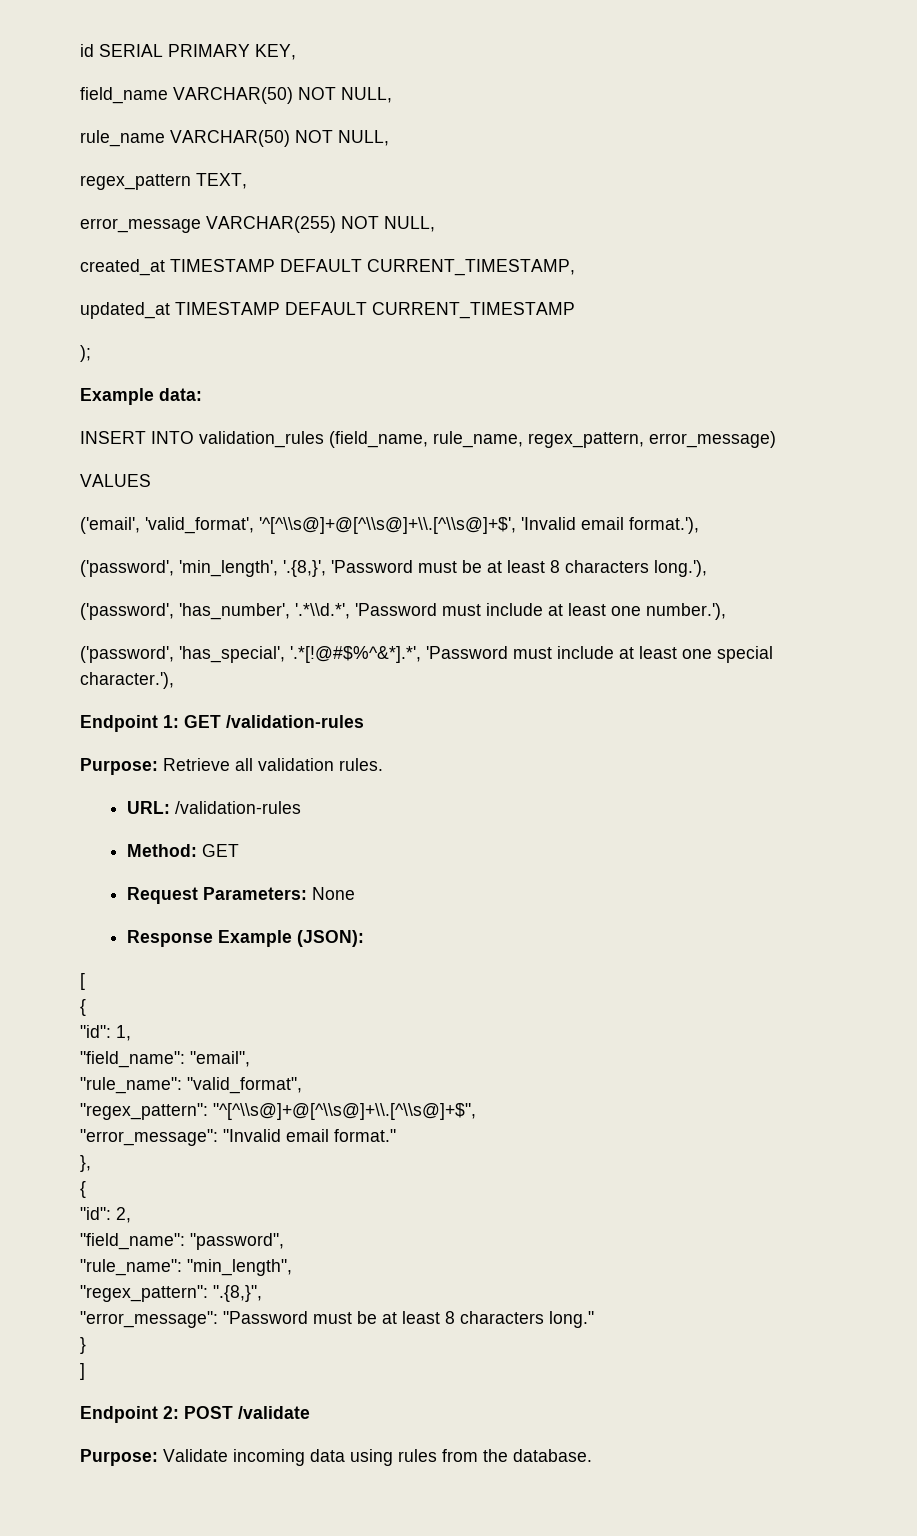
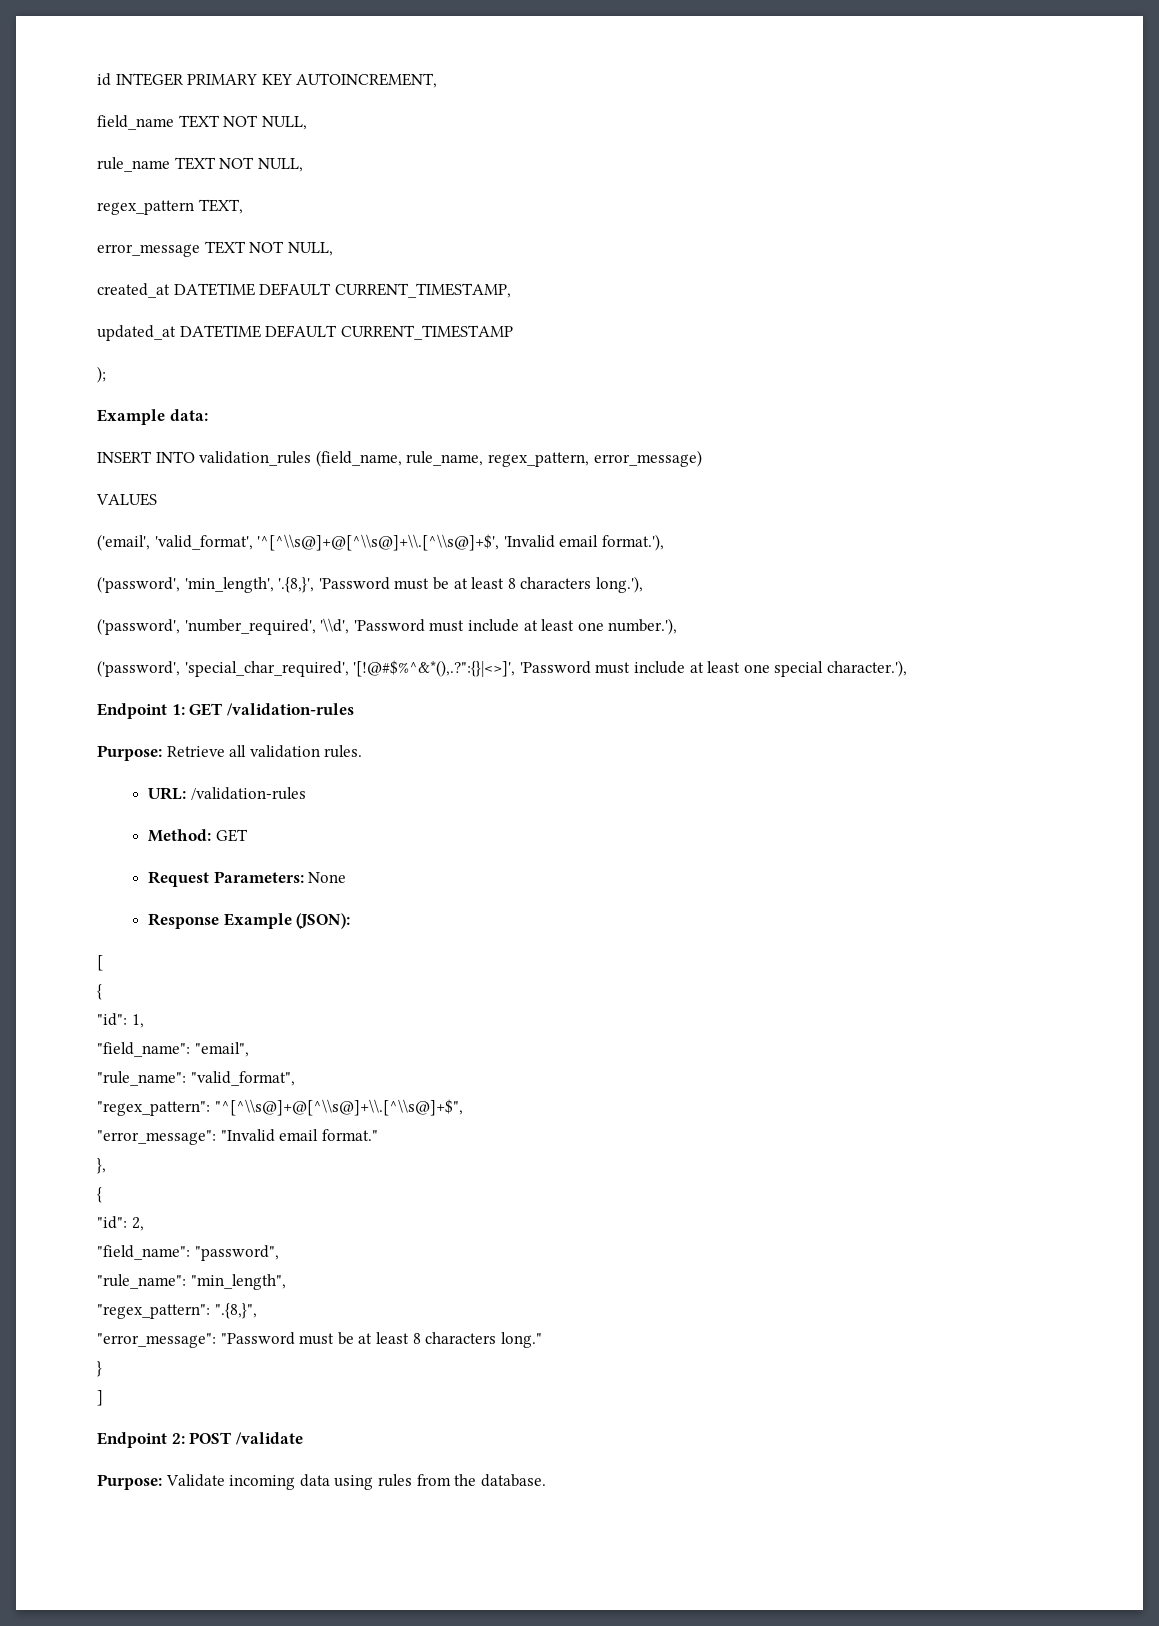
- id SERIAL PRIMARY KEY,
+ id INTEGER PRIMARY KEY AUTOINCREMENT,
- field_name VARCHAR(50) NOT NULL,
+ field_name TEXT NOT NULL,
- rule_name VARCHAR(50) NOT NULL,
+ rule_name TEXT NOT NULL,
- error_message VARCHAR(255) NOT NULL,
+ error_message TEXT NOT NULL,
- created_at TIMESTAMP DEFAULT CURRENT_TIMESTAMP,
+ created_at DATETIME DEFAULT CURRENT_TIMESTAMP,
- updated_at TIMESTAMP DEFAULT CURRENT_TIMESTAMP
+ updated_at DATETIME DEFAULT CURRENT_TIMESTAMP
- ('password', 'has_number', '.*\\d.*', 'Password must include at least one number.'),
+ ('password', 'number_required', '\\d', 'Password must include at least one number.'),
- ('password', 'has_special', '.*[!@#$%^&*].*', 'Password must include at least one special character.'),
+ ('password', 'special_char_required', '[!@#$%^&*(),.?":{}|<>]', 'Password must include at least one special character.'),

